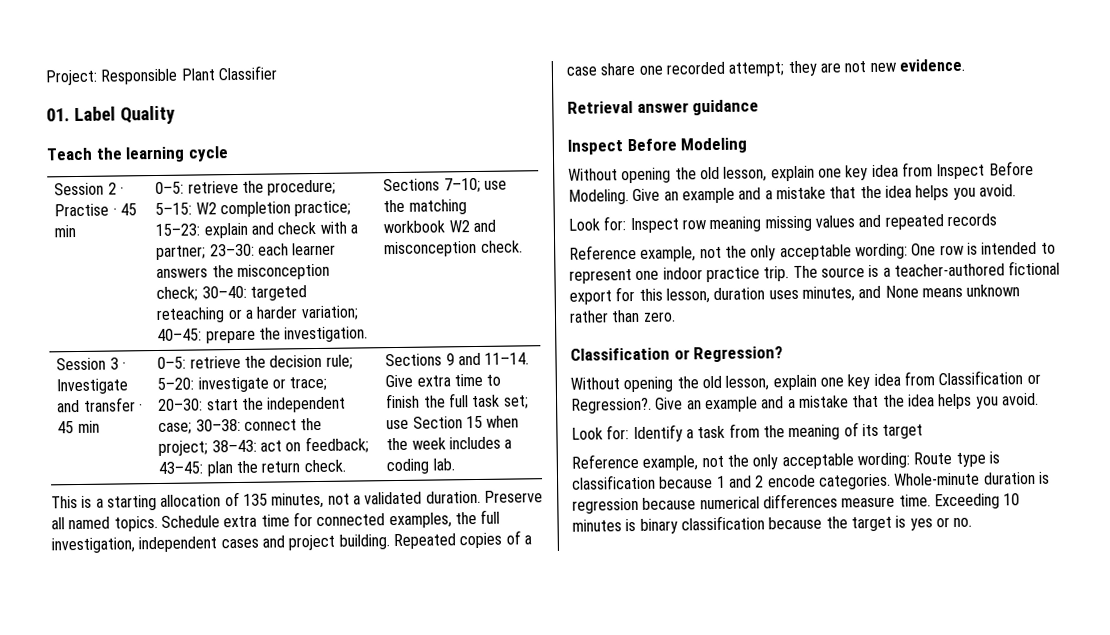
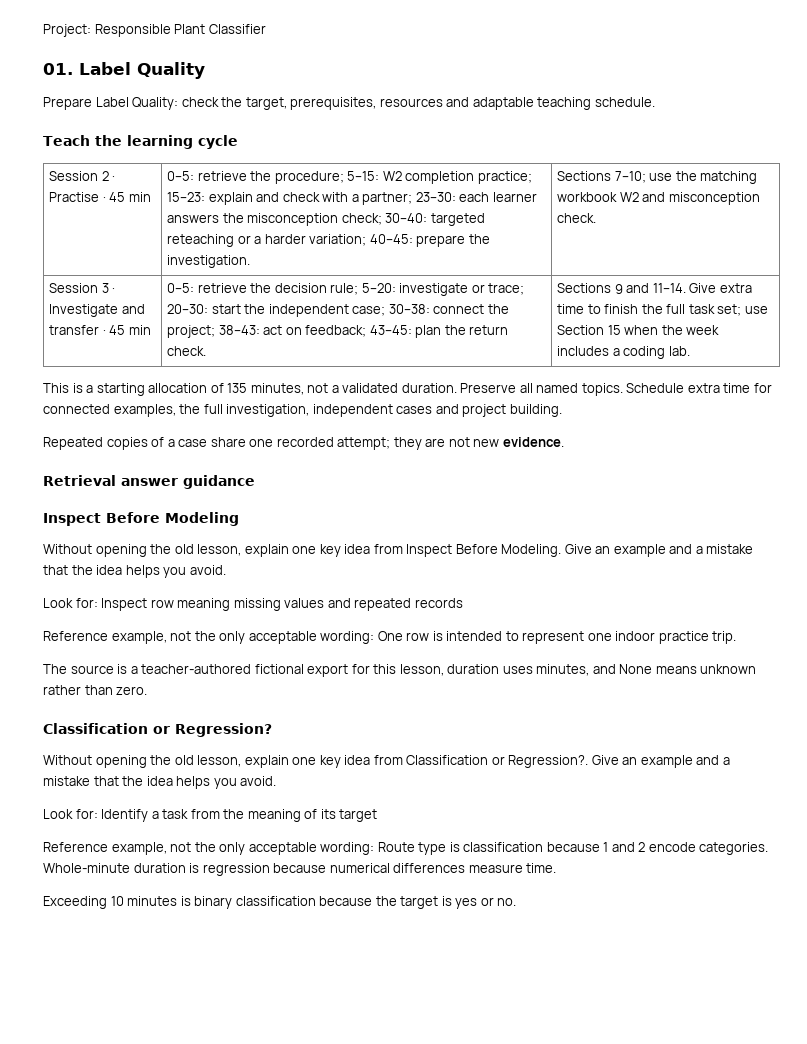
+ Prepare Label Quality: check the target, prerequisites, resources and adaptable teaching schedule.
- Schedule extra time for connected examples, the full investigation, independent cases and project building. Repeated copies of a case share one recorded attempt; they are not new evidence.
+ Schedule extra time for connected examples, the full investigation, independent cases and project building.
+ Repeated copies of a case share one recorded attempt; they are not new evidence.
- Reference example, not the only acceptable wording: One row is intended to represent one indoor practice trip. The source is a teacher-authored fictional export for this lesson, duration uses minutes, and None means unknown rather than zero.
+ Reference example, not the only acceptable wording: One row is intended to represent one indoor practice trip.
+ The source is a teacher-authored fictional export for this lesson, duration uses minutes, and None means unknown rather than zero.
- Whole-minute duration is regression because numerical differences measure time. Exceeding 10 minutes is binary classification because the target is yes or no.
+ Whole-minute duration is regression because numerical differences measure time.
+ Exceeding 10 minutes is binary classification because the target is yes or no.

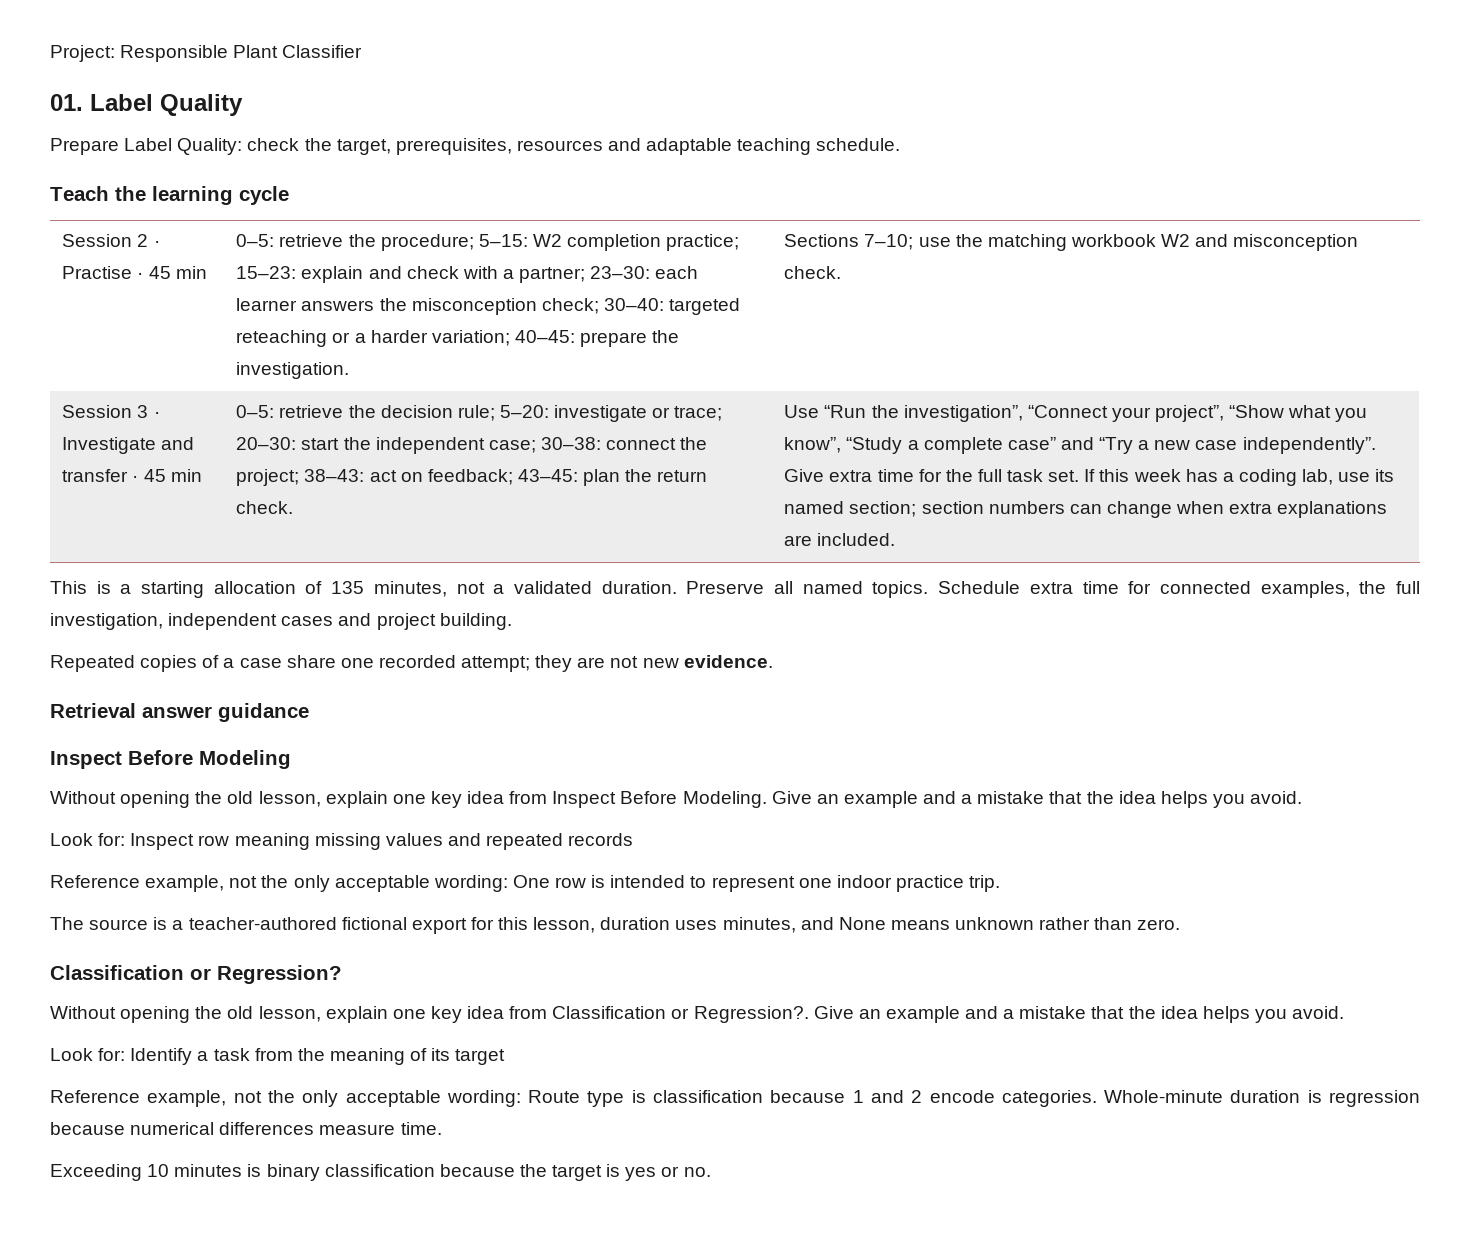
- Sections 9 and 11–14.
+ Use “Run the investigation”, “Connect your project”, “Show what you know”, “Study a complete case” and “Try a new case independently”.
- Give extra time to finish the full task set; use Section 15 when the week includes a coding lab.
+ Give extra time for the full task set. If this week has a coding lab, use its named section; section numbers can change when extra explanations are included.

